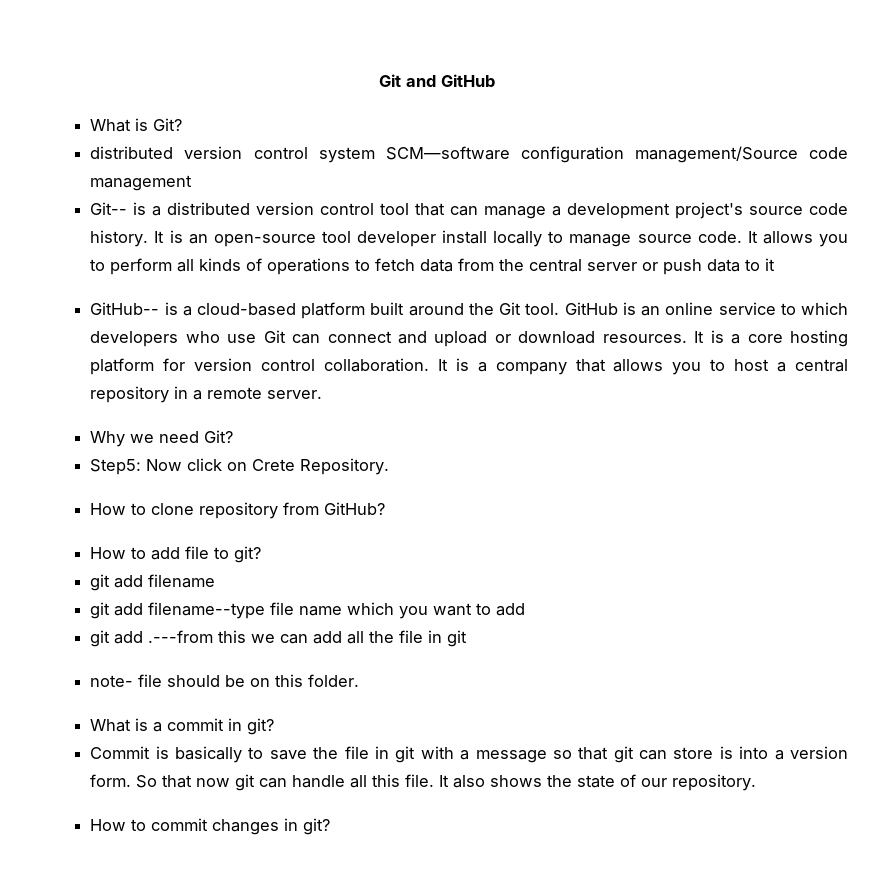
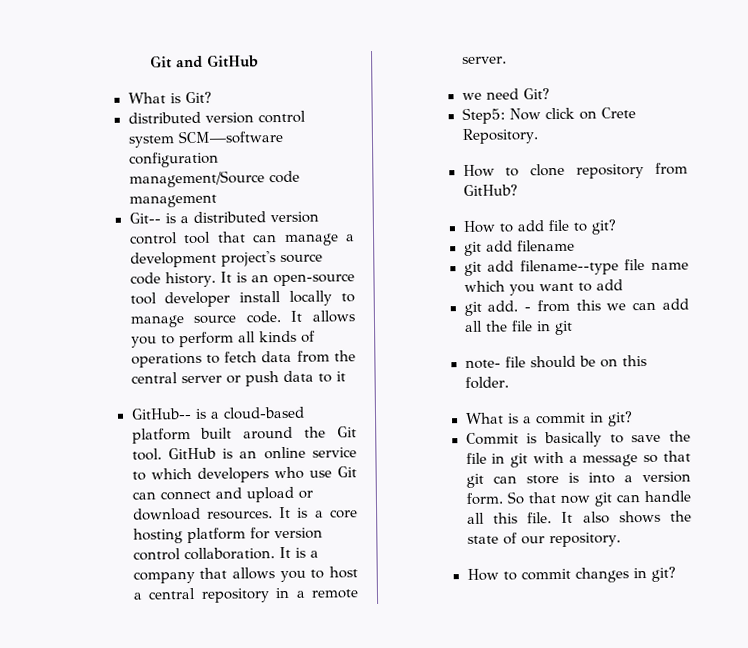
- Why we need Git?
+ we need Git?
- git add .---from this we can add all the file in git
+ git add. - from this we can add all the file in git

